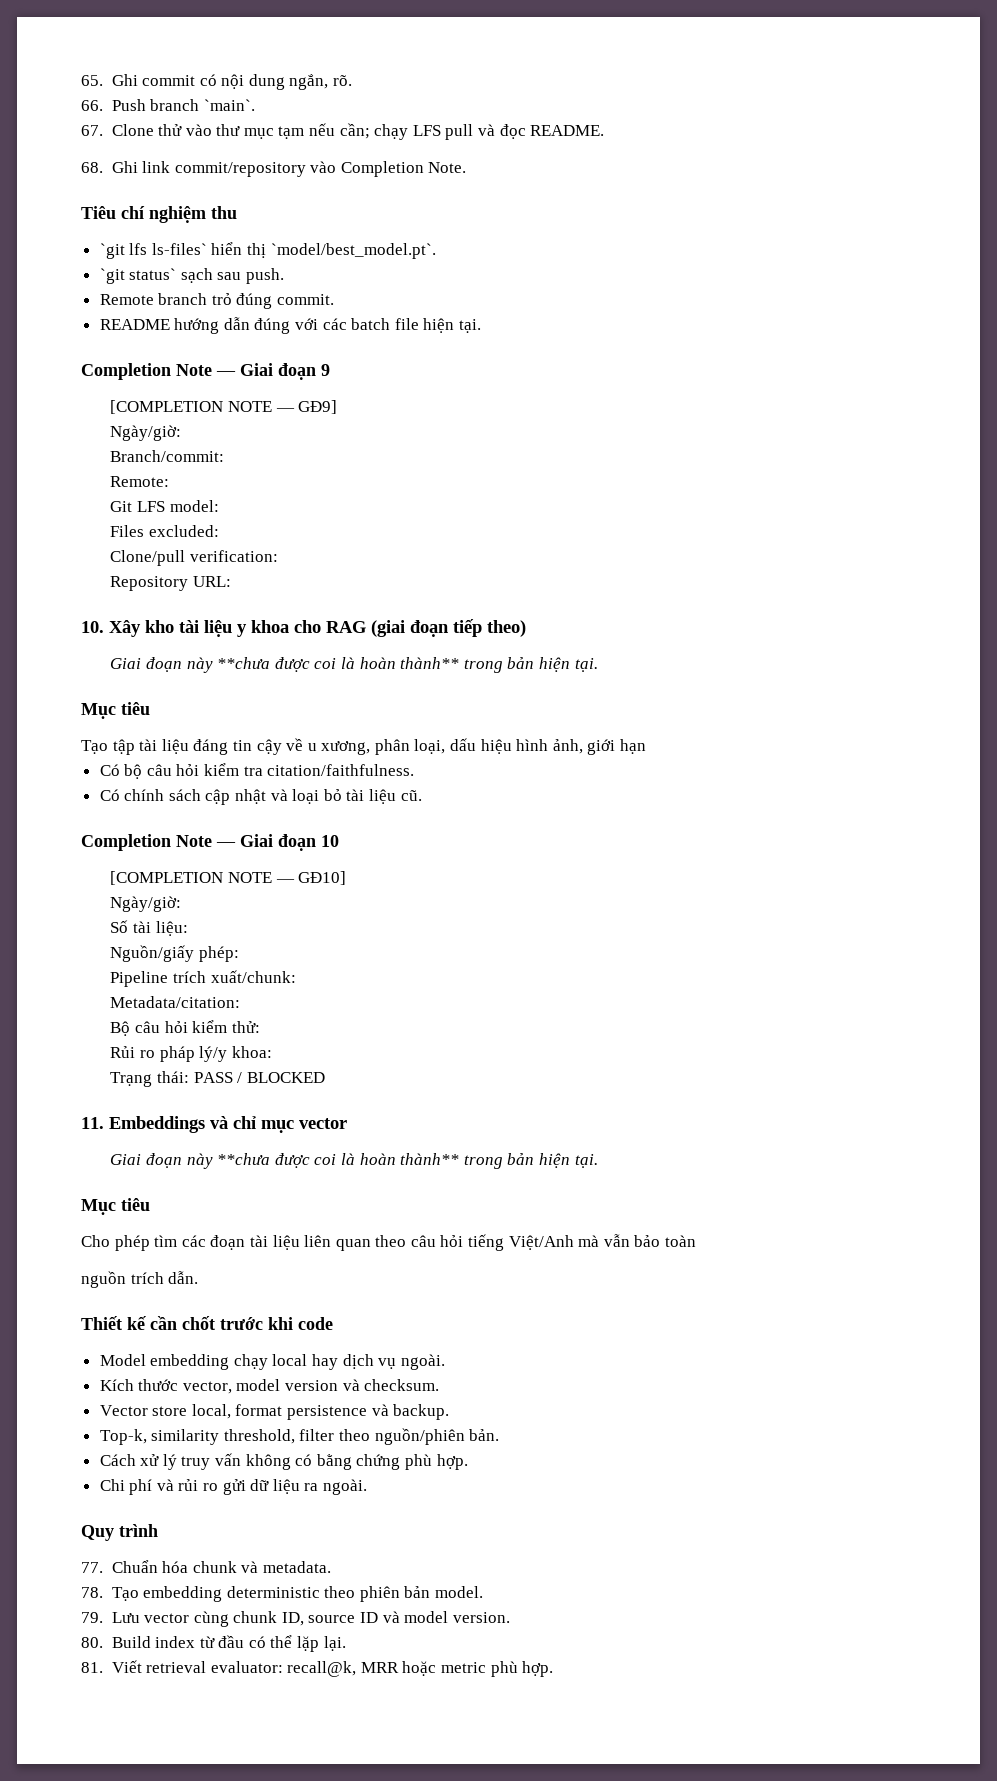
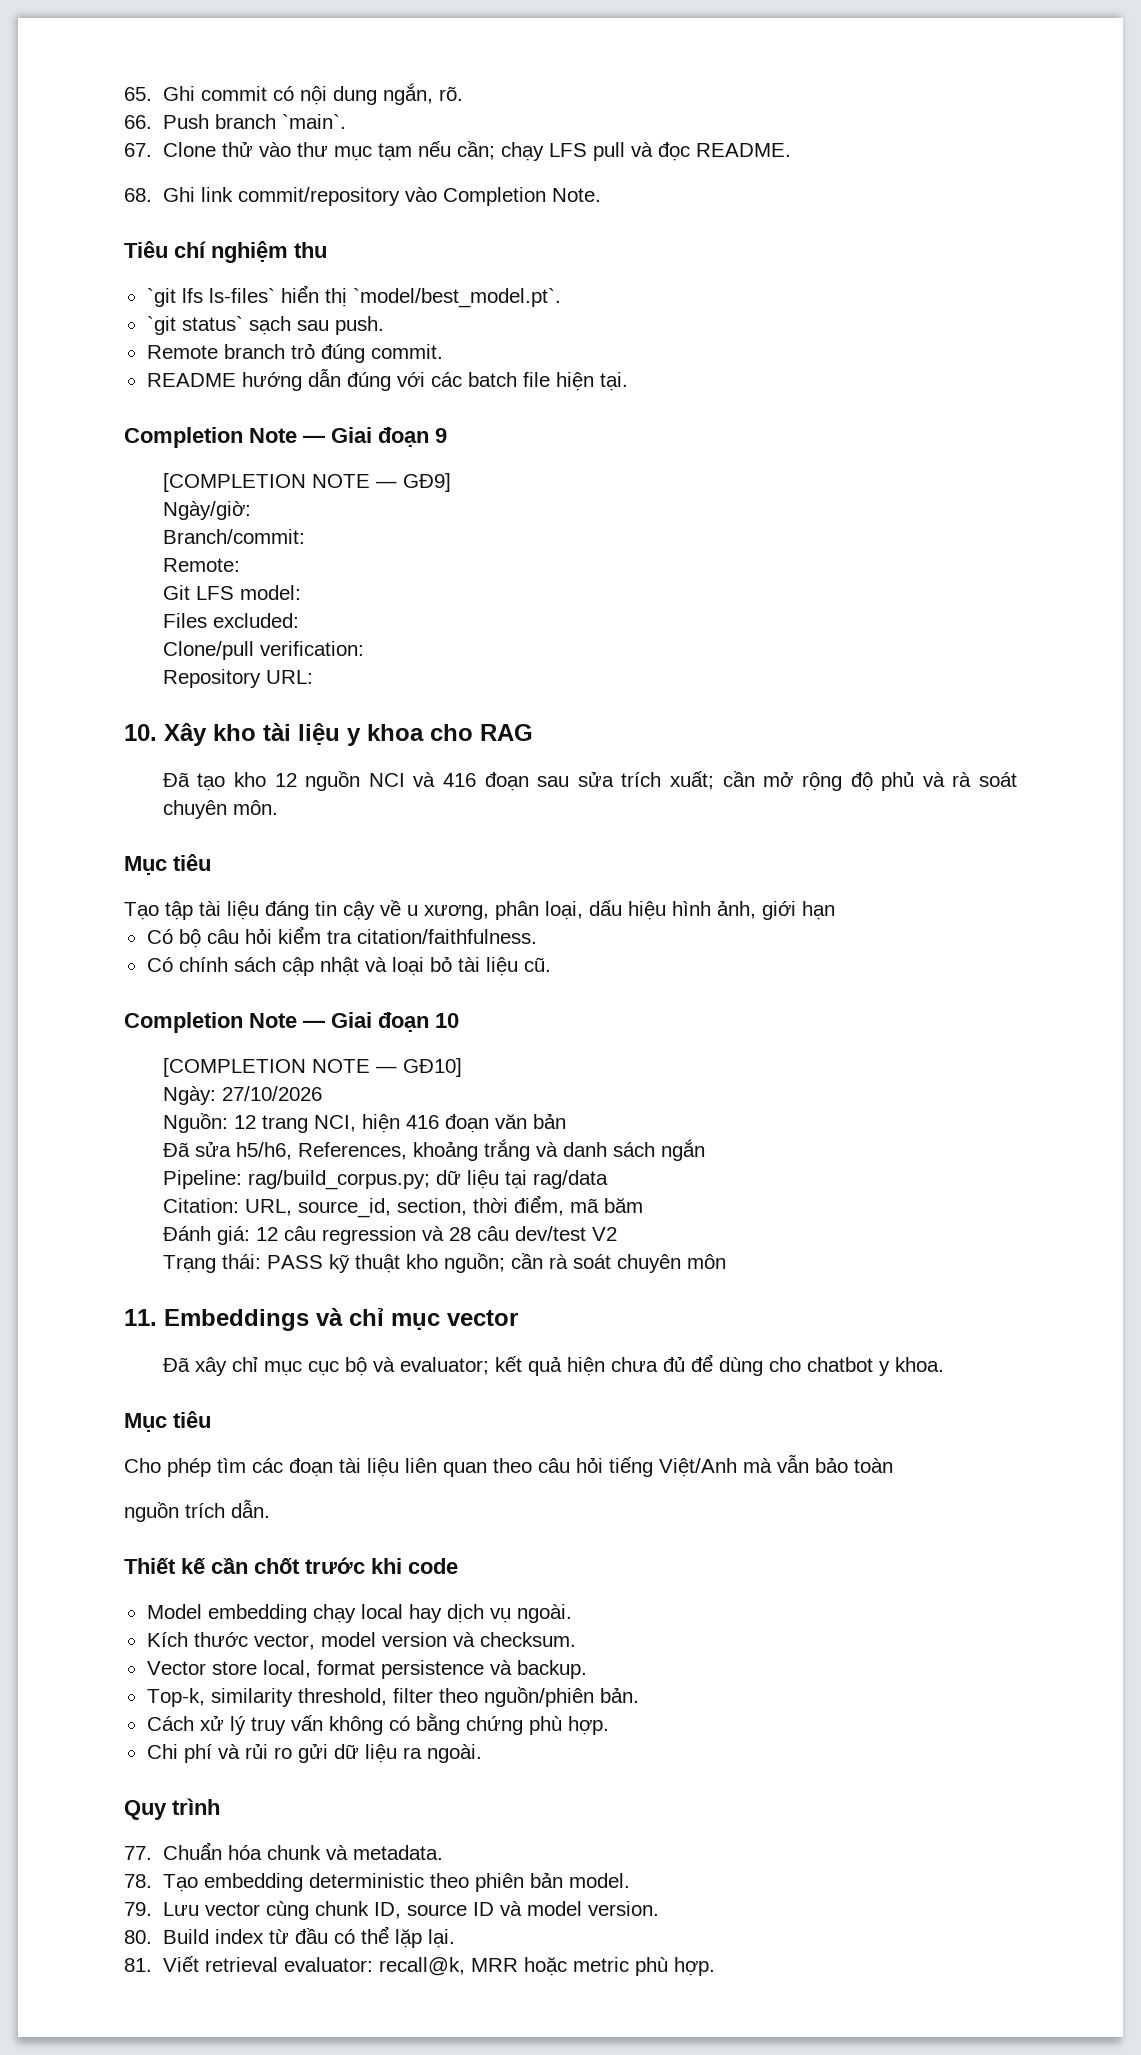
- 10. Xây kho tài liệu y khoa cho RAG (giai đoạn tiếp theo)
- Giai đoạn này **chưa được coi là hoàn thành** trong bản hiện tại.
+ 10. Xây kho tài liệu y khoa cho RAG
+ Đã tạo kho 12 nguồn NCI và 416 đoạn sau sửa trích xuất; cần mở rộng độ phủ và rà soát chuyên môn.
  [COMPLETION NOTE — GĐ10]
- Ngày/giờ:
- Số tài liệu:
- Nguồn/giấy phép:
- Pipeline trích xuất/chunk:
- Metadata/citation:
- Bộ câu hỏi kiểm thử:
- Rủi ro pháp lý/y khoa:
- Trạng thái: PASS / BLOCKED
+ Ngày: 27/10/2026
+ Nguồn: 12 trang NCI, hiện 416 đoạn văn bản
+ Đã sửa h5/h6, References, khoảng trắng và danh sách ngắn
+ Pipeline: rag/build_corpus.py; dữ liệu tại rag/data
+ Citation: URL, source_id, section, thời điểm, mã băm
+ Đánh giá: 12 câu regression và 28 câu dev/test V2
+ Trạng thái: PASS kỹ thuật kho nguồn; cần rà soát chuyên môn
  11. Embeddings và chỉ mục vector
- Giai đoạn này **chưa được coi là hoàn thành** trong bản hiện tại.
+ Đã xây chỉ mục cục bộ và evaluator; kết quả hiện chưa đủ để dùng cho chatbot y khoa.

